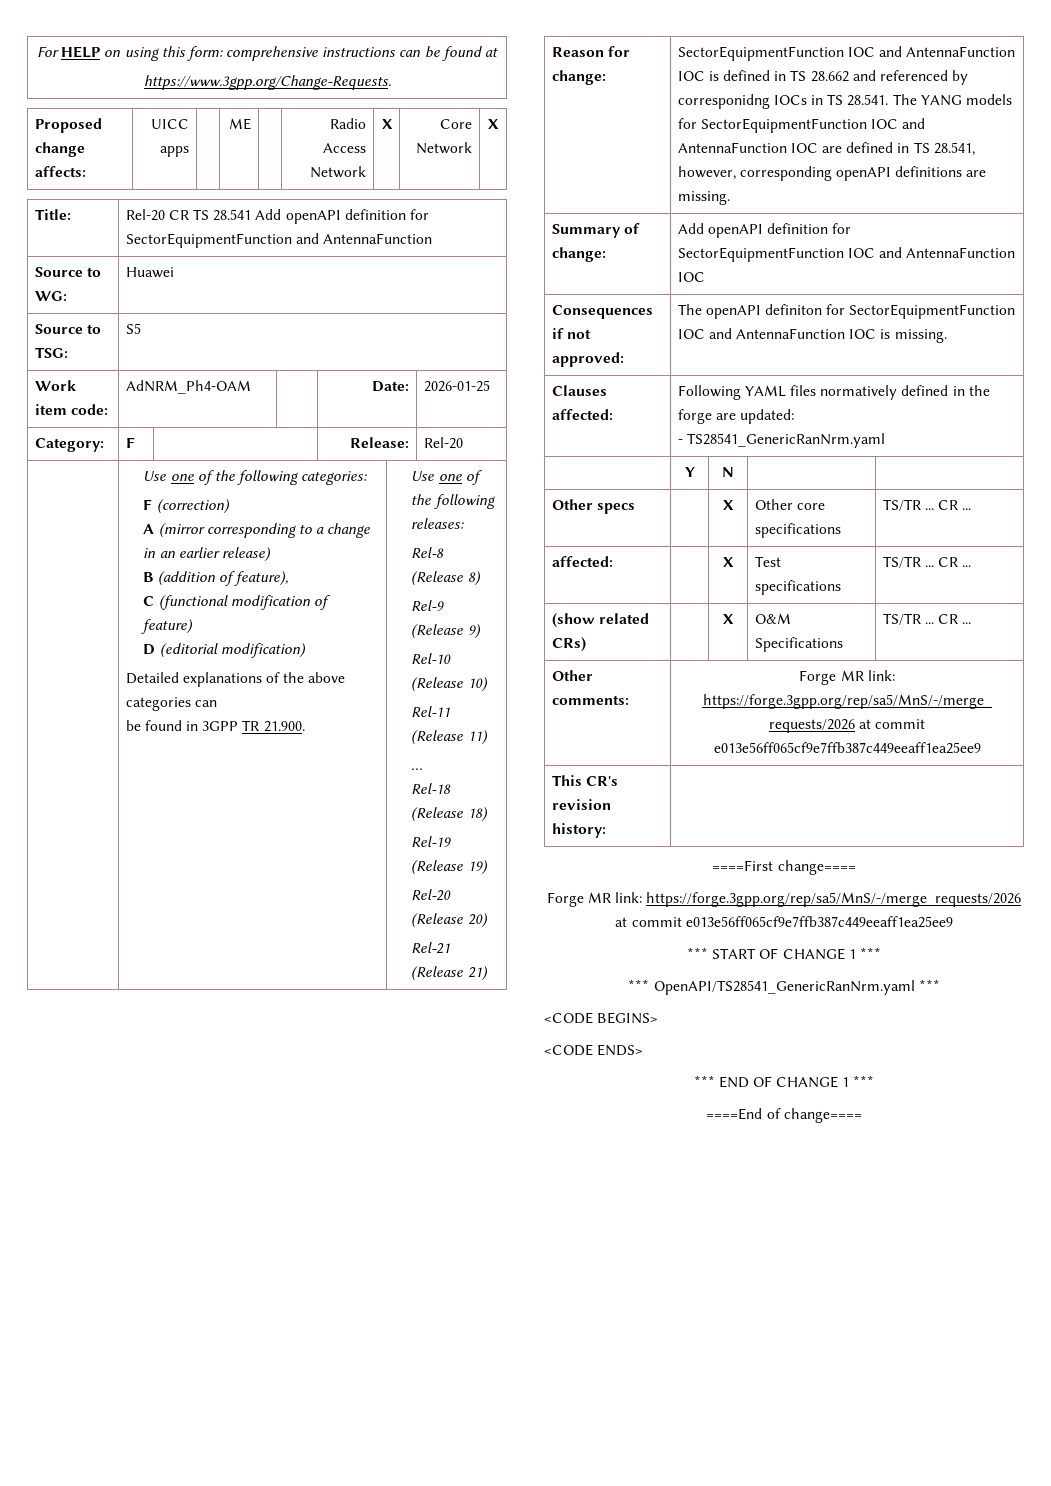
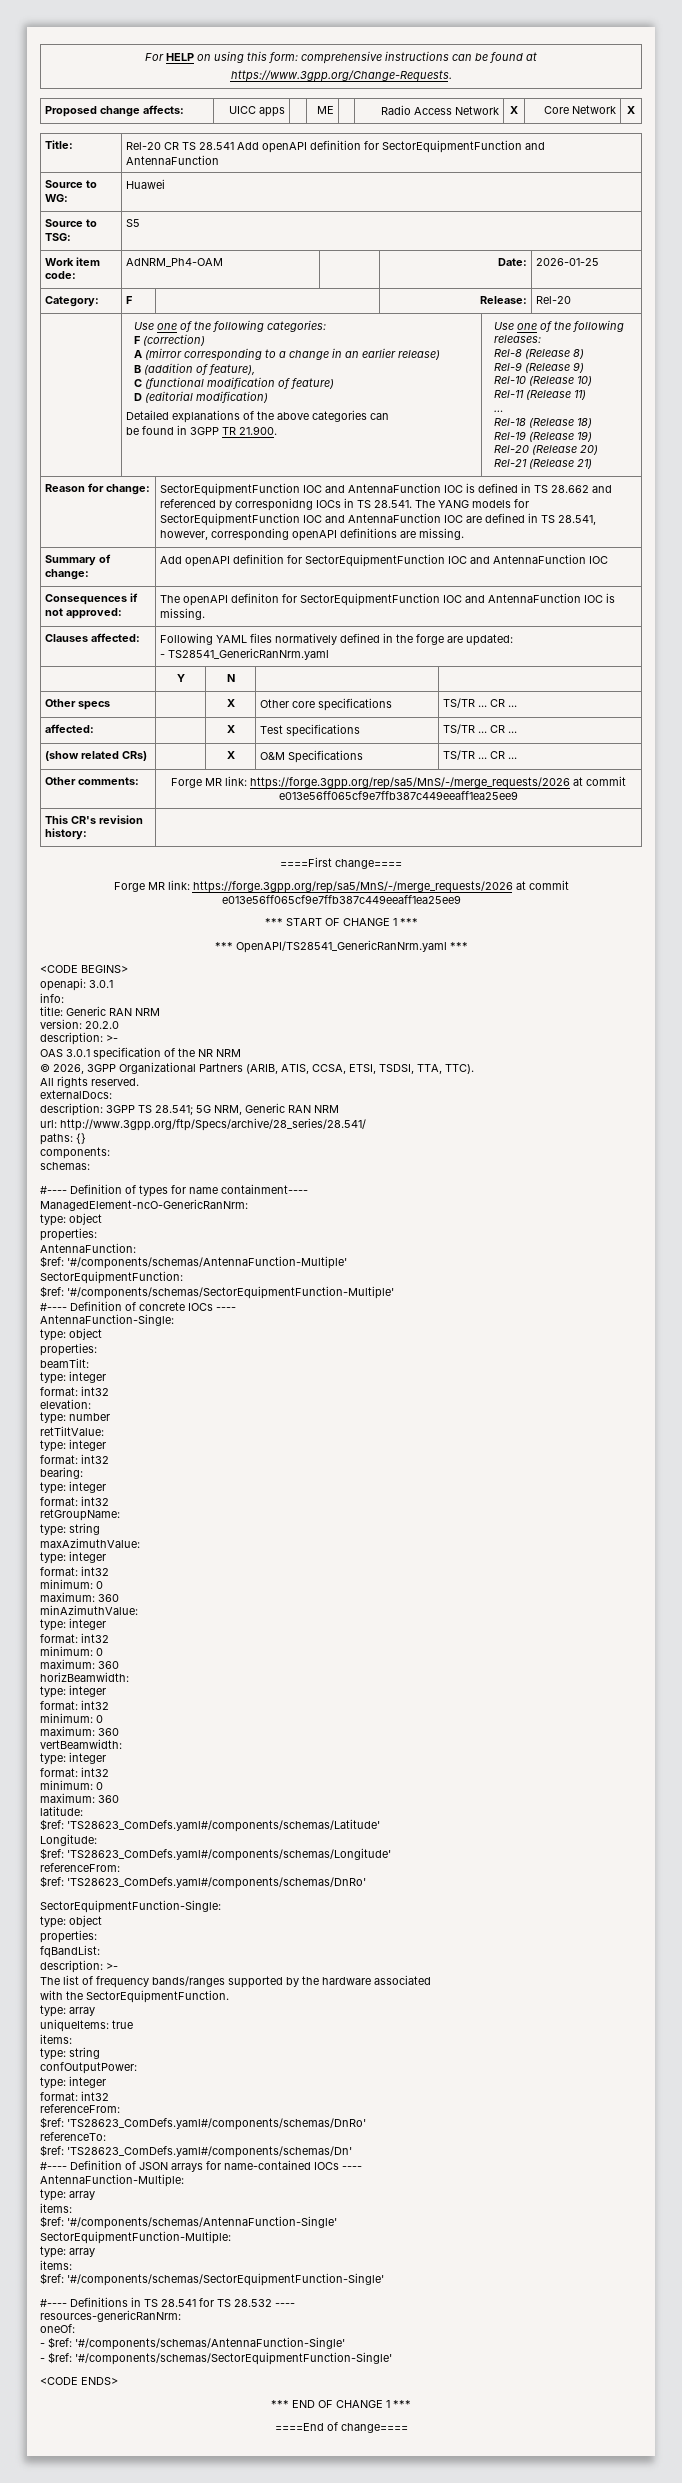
+ openapi: 3.0.1
+ info:
+ title: Generic RAN NRM
+ version: 20.2.0
+ description: >-
+ OAS 3.0.1 specification of the NR NRM
+ © 2026, 3GPP Organizational Partners (ARIB, ATIS, CCSA, ETSI, TSDSI, TTA, TTC).
+ All rights reserved.
+ externalDocs:
+ description: 3GPP TS 28.541; 5G NRM, Generic RAN NRM
+ url: http://www.3gpp.org/ftp/Specs/archive/28_series/28.541/
+ paths: {}
+ components:
+ schemas:
+ #---- Definition of types for name containment----
+ ManagedElement-ncO-GenericRanNrm:
+ type: object
+ properties:
+ AntennaFunction:
+ $ref: '#/components/schemas/AntennaFunction-Multiple'
+ SectorEquipmentFunction:
+ $ref: '#/components/schemas/SectorEquipmentFunction-Multiple'
+ #---- Definition of concrete IOCs ----
+ AntennaFunction-Single:
+ type: object
+ properties:
+ beamTilt:
+ type: integer
+ format: int32
+ elevation:
+ type: number
+ retTiltValue:
+ type: integer
+ format: int32
+ bearing:
+ type: integer
+ format: int32
+ retGroupName:
+ type: string
+ maxAzimuthValue:
+ type: integer
+ format: int32
+ minimum: 0
+ maximum: 360
+ minAzimuthValue:
+ type: integer
+ format: int32
+ minimum: 0
+ maximum: 360
+ horizBeamwidth:
+ type: integer
+ format: int32
+ minimum: 0
+ maximum: 360
+ vertBeamwidth:
+ type: integer
+ format: int32
+ minimum: 0
+ maximum: 360
+ latitude:
+ $ref: 'TS28623_ComDefs.yaml#/components/schemas/Latitude'
+ Longitude:
+ $ref: 'TS28623_ComDefs.yaml#/components/schemas/Longitude'
+ referenceFrom:
+ $ref: 'TS28623_ComDefs.yaml#/components/schemas/DnRo'
+ SectorEquipmentFunction-Single:
+ type: object
+ properties:
+ fqBandList:
+ description: >-
+ The list of frequency bands/ranges supported by the hardware associated
+ with the SectorEquipmentFunction.
+ type: array
+ uniqueItems: true
+ items:
+ type: string
+ confOutputPower:
+ type: integer
+ format: int32
+ referenceFrom:
+ $ref: 'TS28623_ComDefs.yaml#/components/schemas/DnRo'
+ referenceTo:
+ $ref: 'TS28623_ComDefs.yaml#/components/schemas/Dn'
+ #---- Definition of JSON arrays for name-contained IOCs ----
+ AntennaFunction-Multiple:
+ type: array
+ items:
+ $ref: '#/components/schemas/AntennaFunction-Single'
+ SectorEquipmentFunction-Multiple:
+ type: array
+ items:
+ $ref: '#/components/schemas/SectorEquipmentFunction-Single'
+ #---- Definitions in TS 28.541 for TS 28.532 ----
+ resources-genericRanNrm:
+ oneOf:
+ - $ref: '#/components/schemas/AntennaFunction-Single'
+ - $ref: '#/components/schemas/SectorEquipmentFunction-Single'

